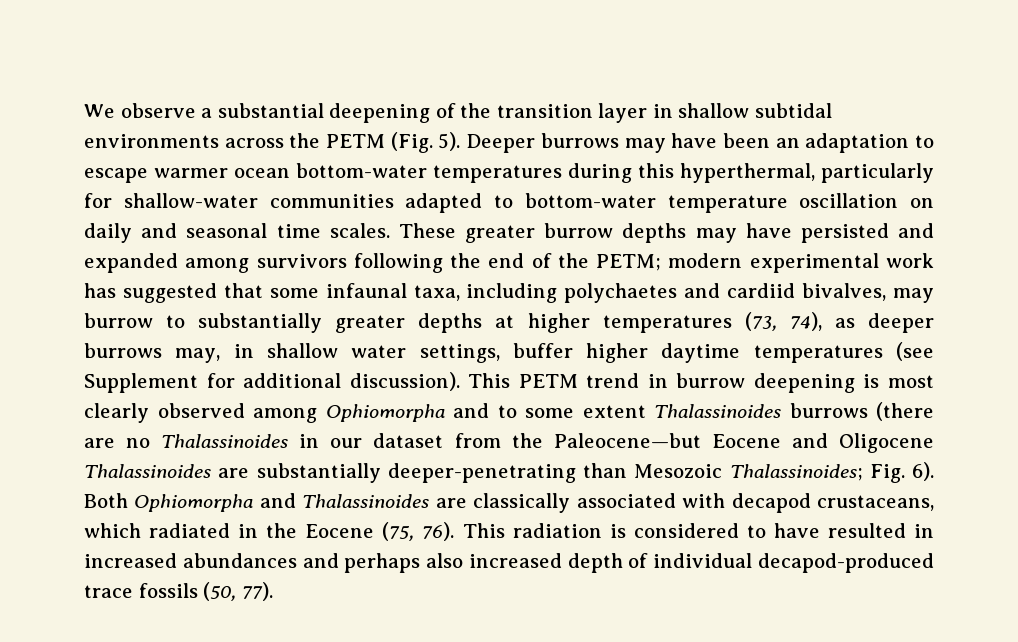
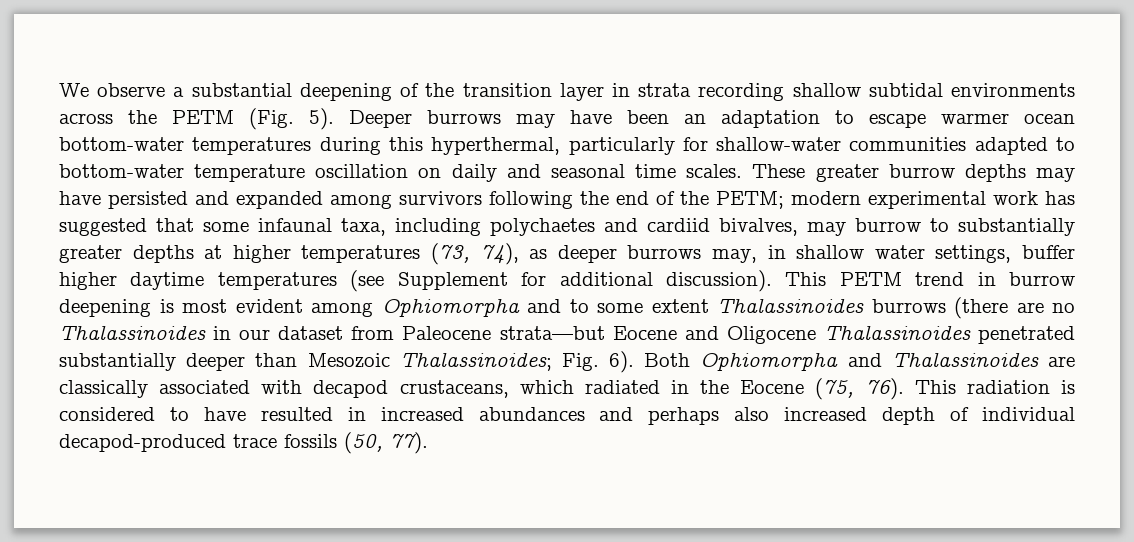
- We observe a substantial deepening of the transition layer in shallow subtidal environments across the PETM (Fig. 5).
+ We observe a substantial deepening of the transition layer in strata recording shallow subtidal environments across the PETM (Fig. 5).
- This PETM trend in burrow deepening is most clearly observed among Ophiomorpha and to some extent Thalassinoides burrows (there are no Thalassinoides in our dataset from the Paleocene—but Eocene and Oligocene Thalassinoides are substantially deeper-penetrating than Mesozoic Thalassinoides; Fig. 6).
+ This PETM trend in burrow deepening is most evident among Ophiomorpha and to some extent Thalassinoides burrows (there are no Thalassinoides in our dataset from Paleocene strata—but Eocene and Oligocene Thalassinoides penetrated substantially deeper than Mesozoic Thalassinoides; Fig. 6).

